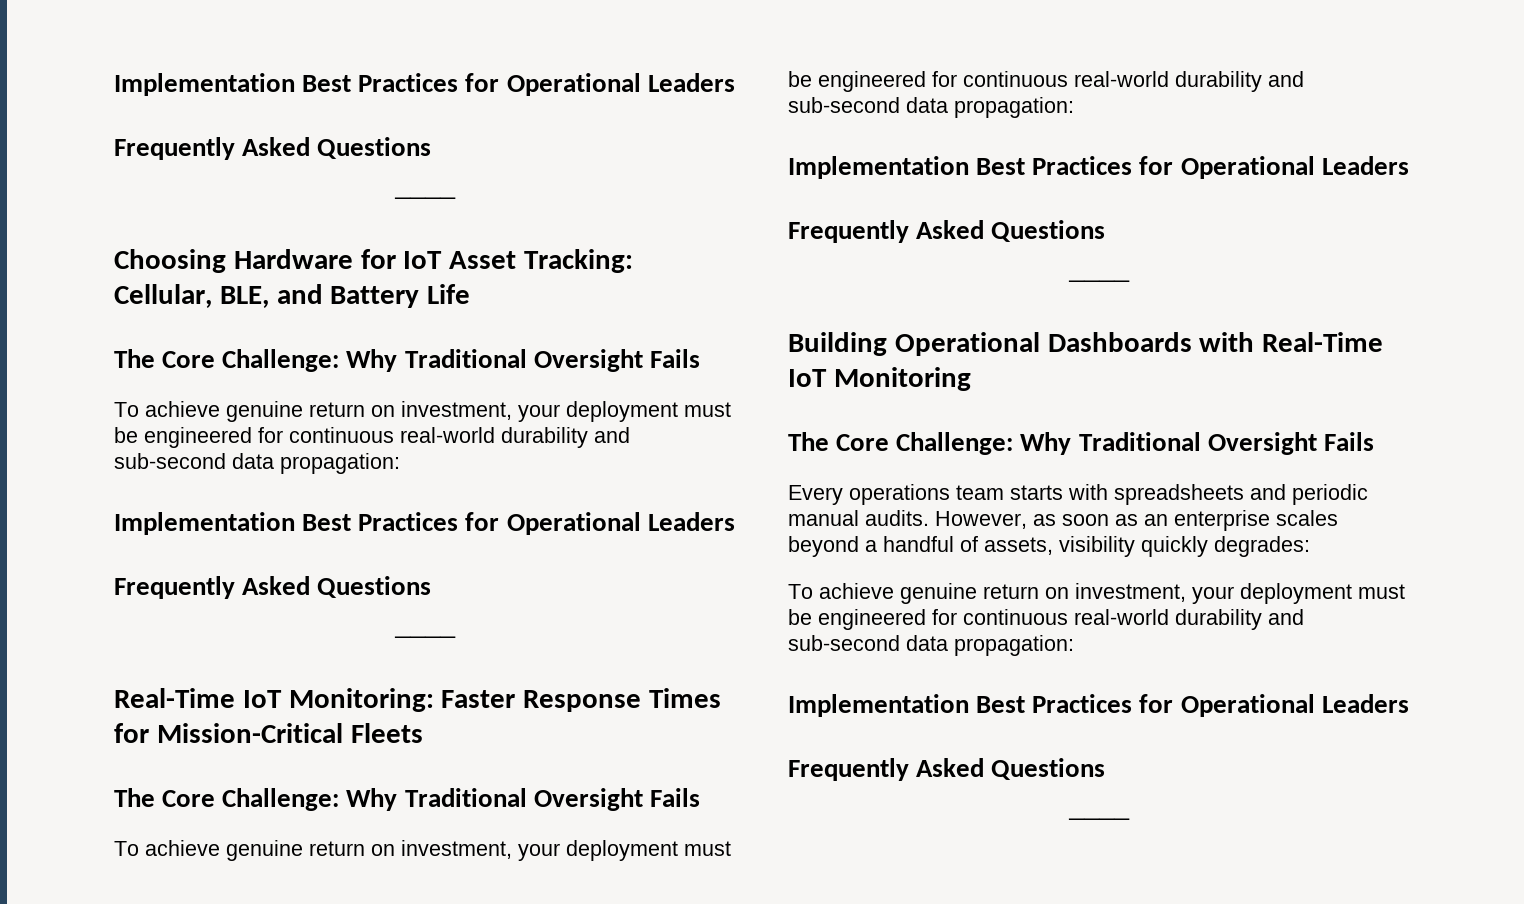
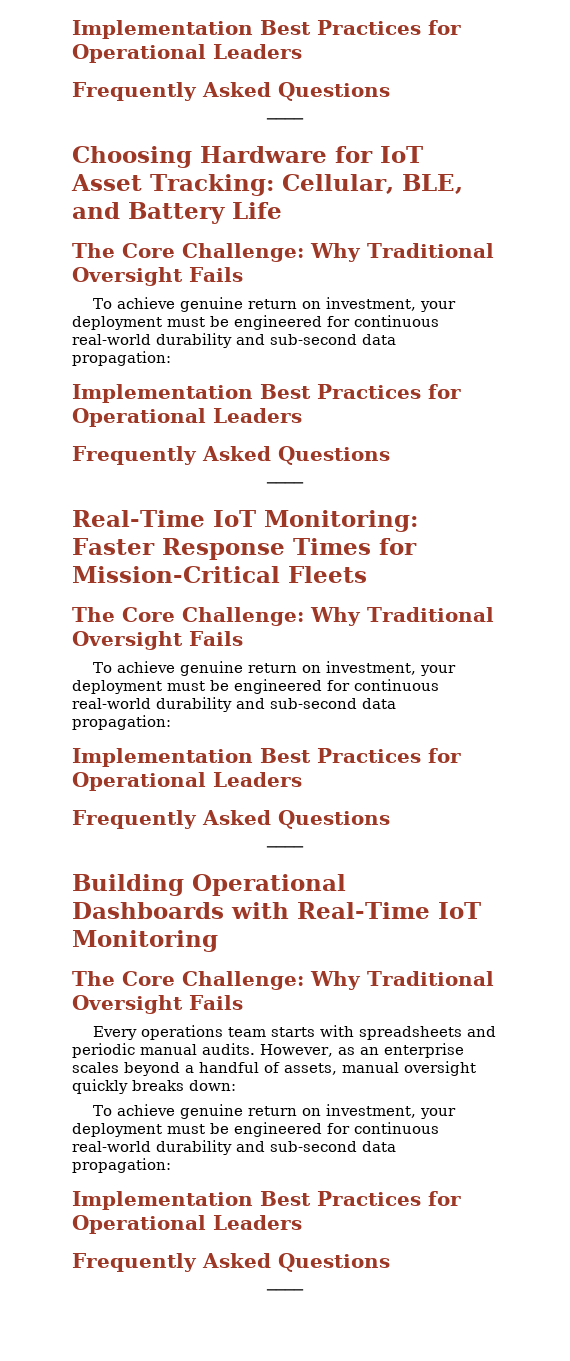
- However, as soon as an enterprise scales beyond a handful of assets, visibility quickly degrades:
+ However, as an enterprise scales beyond a handful of assets, manual oversight quickly breaks down:

